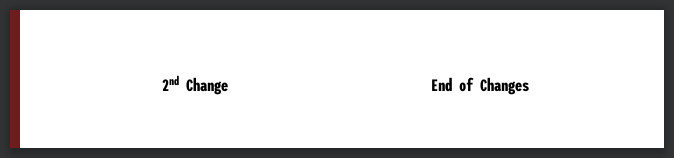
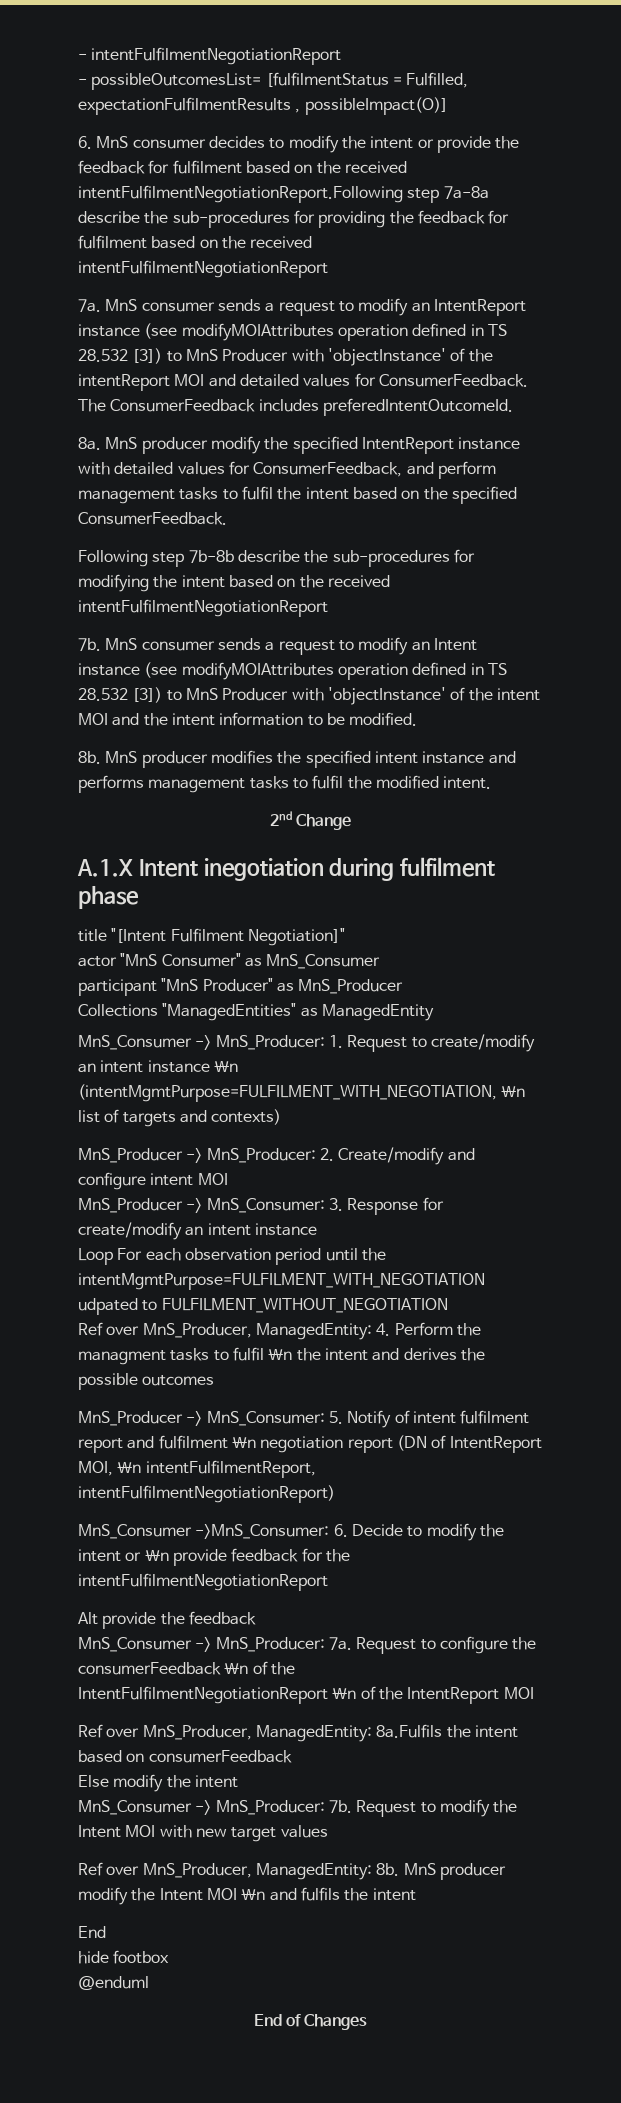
+ - intentFulfilmentNegotiationReport
+ - possibleOutcomesList= [fulfilmentStatus = Fulfilled, expectationFulfilmentResults , possibleImpact(O)]
+ 6. MnS consumer decides to modify the intent or provide the feedback for fulfilment based on the received intentFulfilmentNegotiationReport.Following step 7a-8a describe the sub-procedures for providing the feedback for fulfilment based on the received intentFulfilmentNegotiationReport
+ 7a. MnS consumer sends a request to modify an IntentReport instance (see modifyMOIAttributes operation defined in TS 28.532 [3]) to MnS Producer with 'objectInstance' of the intentReport MOI and detailed values for ConsumerFeedback. The ConsumerFeedback includes preferedIntentOutcomeId.
+ 8a. MnS producer modify the specified IntentReport instance with detailed values for ConsumerFeedback, and perform management tasks to fulfil the intent based on the specified ConsumerFeedback.
+ Following step 7b-8b describe the sub-procedures for modifying the intent based on the received intentFulfilmentNegotiationReport
+ 7b. MnS consumer sends a request to modify an Intent instance (see modifyMOIAttributes operation defined in TS 28.532 [3]) to MnS Producer with 'objectInstance' of the intent MOI and the intent information to be modified.
+ 8b. MnS producer modifies the specified intent instance and performs management tasks to fulfil the modified intent.
  2nd Change
+ A.1.X Intent inegotiation during fulfilment phase
+ title "[Intent Fulfilment Negotiation]"
+ actor "MnS Consumer" as MnS_Consumer
+ participant "MnS Producer" as MnS_Producer
+ Collections "ManagedEntities" as ManagedEntity
+ MnS_Consumer -> MnS_Producer: 1. Request to create/modify an intent instance \n (intentMgmtPurpose=FULFILMENT_WITH_NEGOTIATION, \n list of targets and contexts)
+ MnS_Producer -> MnS_Producer: 2. Create/modify and configure intent MOI
+ MnS_Producer -> MnS_Consumer: 3. Response for create/modify an intent instance
+ Loop For each observation period until the intentMgmtPurpose=FULFILMENT_WITH_NEGOTIATION udpated to FULFILMENT_WITHOUT_NEGOTIATION
+ Ref over MnS_Producer, ManagedEntity: 4. Perform the managment tasks to fulfil \n the intent and derives the possible outcomes
+ MnS_Producer -> MnS_Consumer: 5. Notify of intent fulfilment report and fulfilment \n negotiation report (DN of IntentReport MOI, \n intentFulfilmentReport, intentFulfilmentNegotiationReport)
+ MnS_Consumer ->MnS_Consumer: 6. Decide to modify the intent or \n provide feedback for the intentFulfilmentNegotiationReport
+ Alt provide the feedback
+ MnS_Consumer -> MnS_Producer: 7a. Request to configure the consumerFeedback \n of the IntentFulfilmentNegotiationReport \n of the IntentReport MOI
+ Ref over MnS_Producer, ManagedEntity: 8a.Fulfils the intent based on consumerFeedback
+ Else modify the intent
+ MnS_Consumer -> MnS_Producer: 7b. Request to modify the Intent MOI with new target values
+ Ref over MnS_Producer, ManagedEntity: 8b. MnS producer modify the Intent MOI \n and fulfils the intent
+ End
+ hide footbox
+ @enduml

